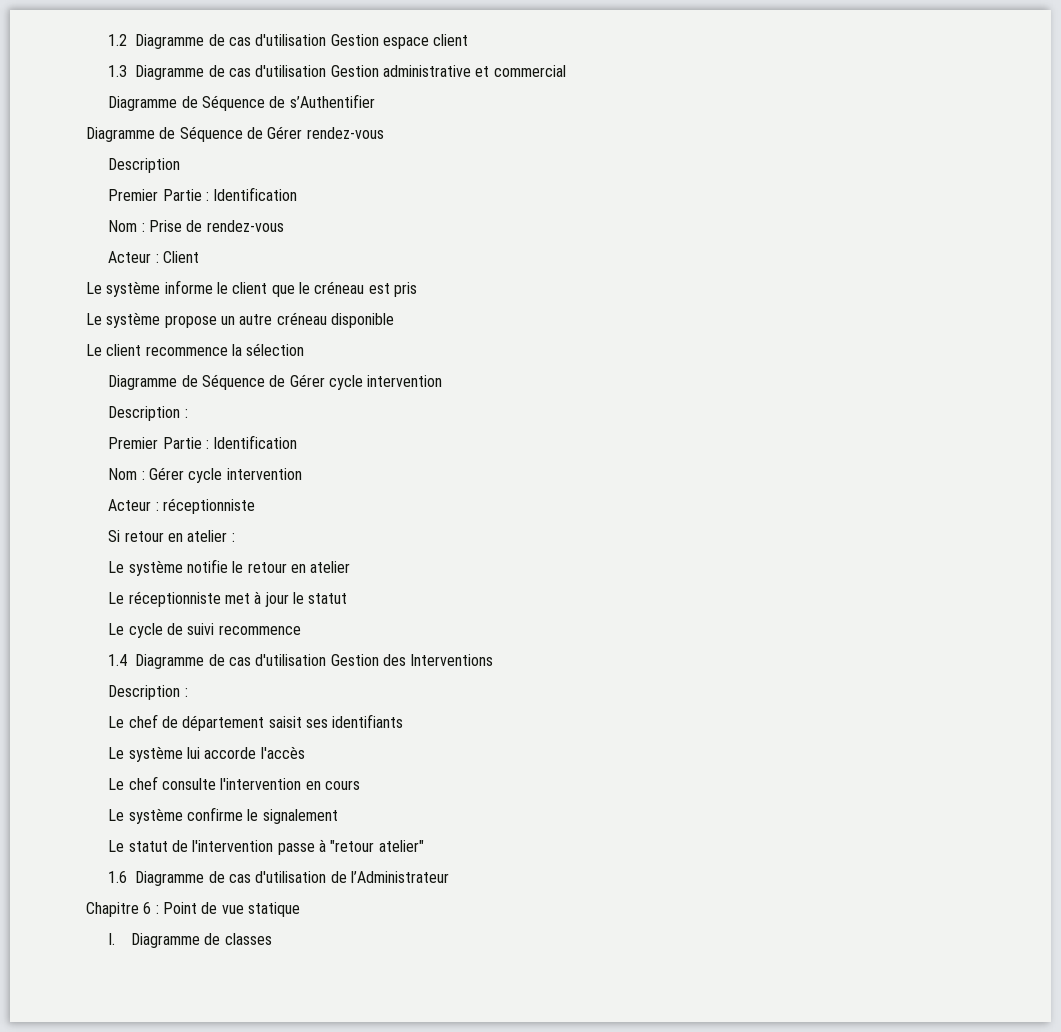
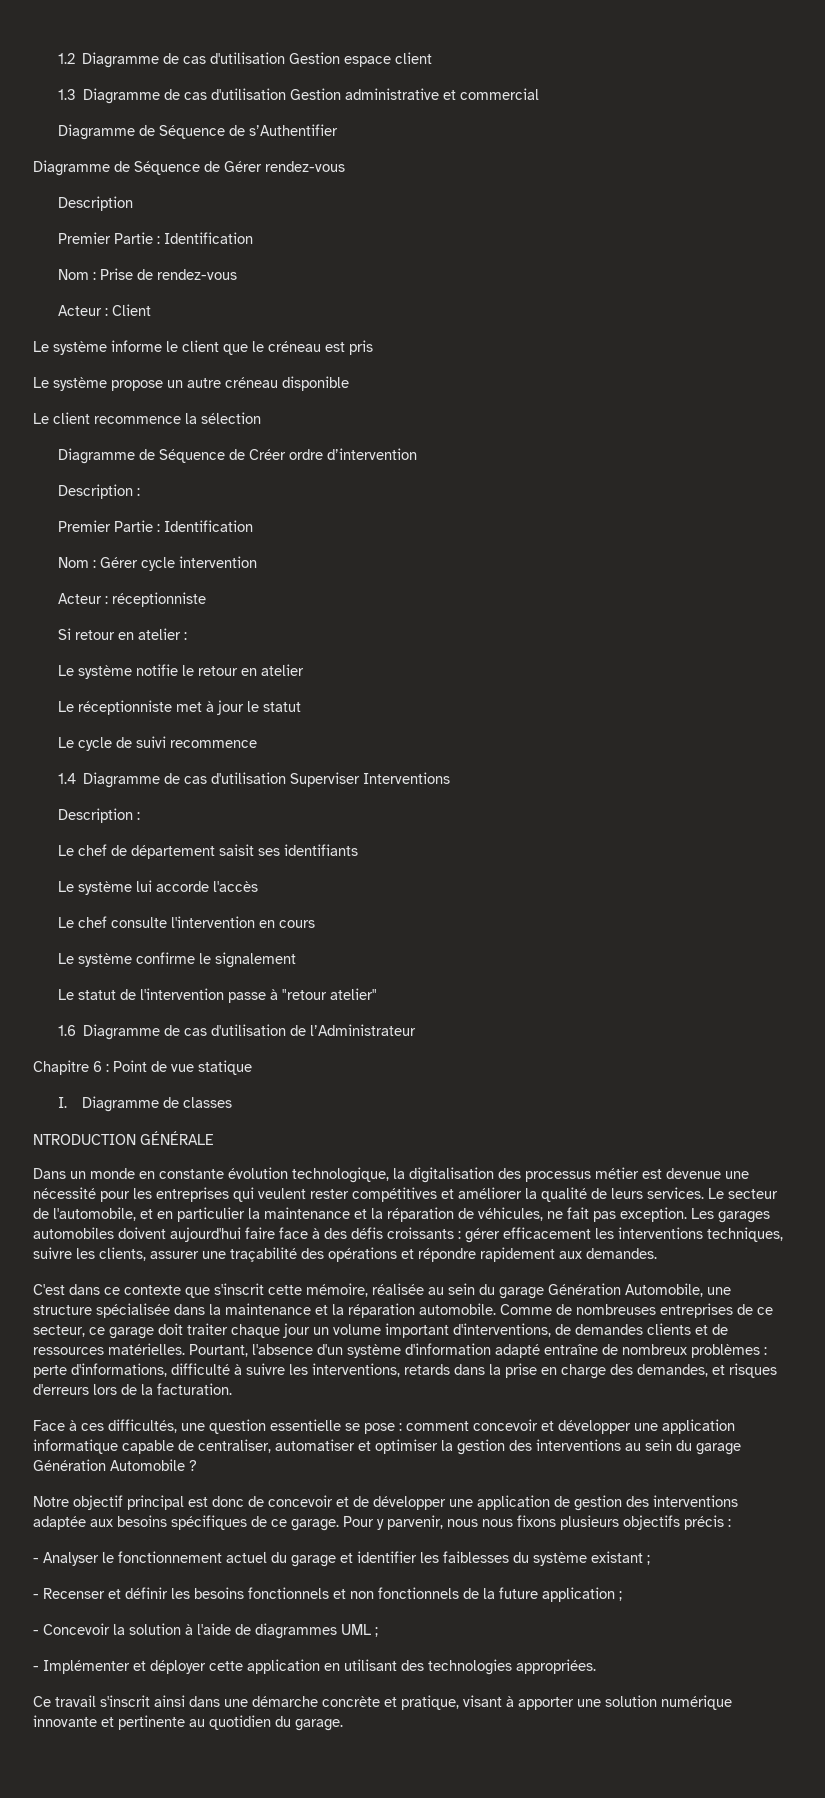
- Diagramme de Séquence de Gérer cycle intervention
+ Diagramme de Séquence de Créer ordre d’intervention
- 1.4 Diagramme de cas d'utilisation Gestion des Interventions
+ 1.4 Diagramme de cas d'utilisation Superviser Interventions
+ NTRODUCTION GÉNÉRALE
+ Dans un monde en constante évolution technologique, la digitalisation des processus métier est devenue une nécessité pour les entreprises qui veulent rester compétitives et améliorer la qualité de leurs services. Le secteur de l'automobile, et en particulier la maintenance et la réparation de véhicules, ne fait pas exception. Les garages automobiles doivent aujourd'hui faire face à des défis croissants : gérer efficacement les interventions techniques, suivre les clients, assurer une traçabilité des opérations et répondre rapidement aux demandes.
+ C'est dans ce contexte que s'inscrit cette mémoire, réalisée au sein du garage Génération Automobile, une structure spécialisée dans la maintenance et la réparation automobile. Comme de nombreuses entreprises de ce secteur, ce garage doit traiter chaque jour un volume important d'interventions, de demandes clients et de ressources matérielles. Pourtant, l'absence d'un système d'information adapté entraîne de nombreux problèmes : perte d'informations, difficulté à suivre les interventions, retards dans la prise en charge des demandes, et risques d'erreurs lors de la facturation.
+ Face à ces difficultés, une question essentielle se pose : comment concevoir et développer une application informatique capable de centraliser, automatiser et optimiser la gestion des interventions au sein du garage Génération Automobile ?
+ Notre objectif principal est donc de concevoir et de développer une application de gestion des interventions adaptée aux besoins spécifiques de ce garage. Pour y parvenir, nous nous fixons plusieurs objectifs précis :
+ - Analyser le fonctionnement actuel du garage et identifier les faiblesses du système existant ;
+ - Recenser et définir les besoins fonctionnels et non fonctionnels de la future application ;
+ - Concevoir la solution à l'aide de diagrammes UML ;
+ - Implémenter et déployer cette application en utilisant des technologies appropriées.
+ Ce travail s'inscrit ainsi dans une démarche concrète et pratique, visant à apporter une solution numérique innovante et pertinente au quotidien du garage.

